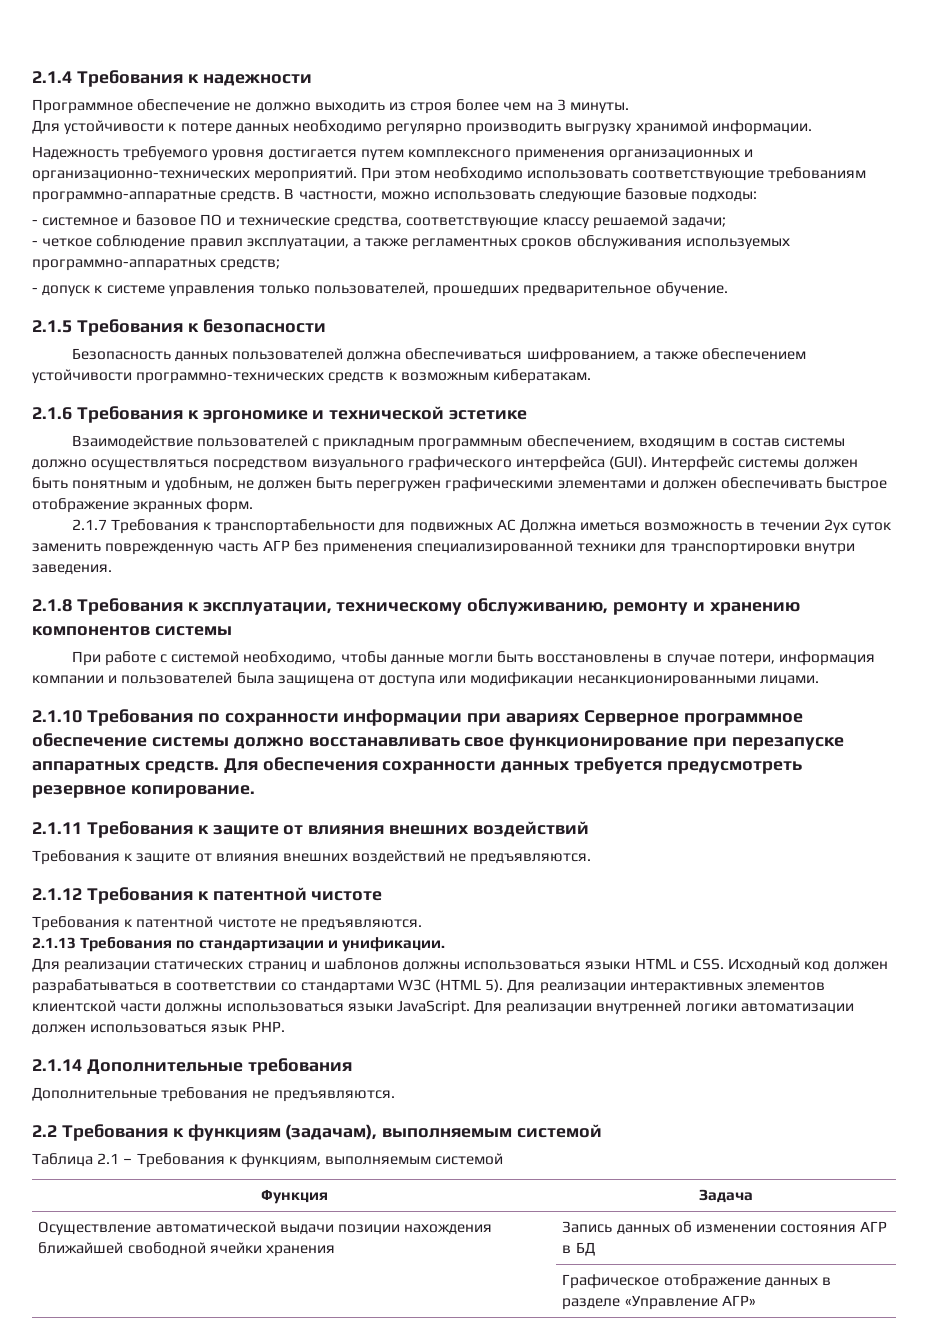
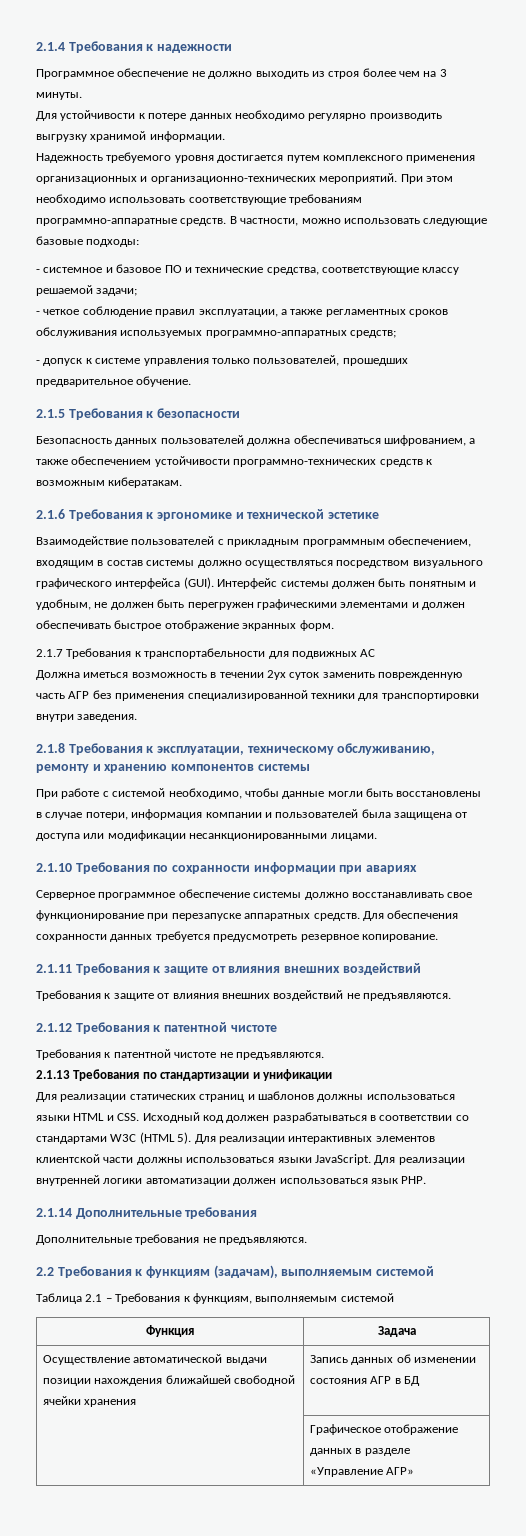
- 2.1.7 Требования к транспортабельности для подвижных АС Должна иметься возможность в течении 2ух суток заменить поврежденную часть АГР без применения специализированной техники для транспортировки внутри заведения.
+ 2.1.7 Требования к транспортабельности для подвижных АС
+ Должна иметься возможность в течении 2ух суток заменить поврежденную часть АГР без применения специализированной техники для транспортировки внутри заведения.
- 2.1.10 Требования по сохранности информации при авариях Серверное программное обеспечение системы должно восстанавливать свое функционирование при перезапуске аппаратных средств.
+ 2.1.10 Требования по сохранности информации при авариях
+ Серверное программное обеспечение системы должно восстанавливать свое функционирование при перезапуске аппаратных средств.
- 2.1.13 Требования по стандартизации и унификации.
+ 2.1.13 Требования по стандартизации и унификации

